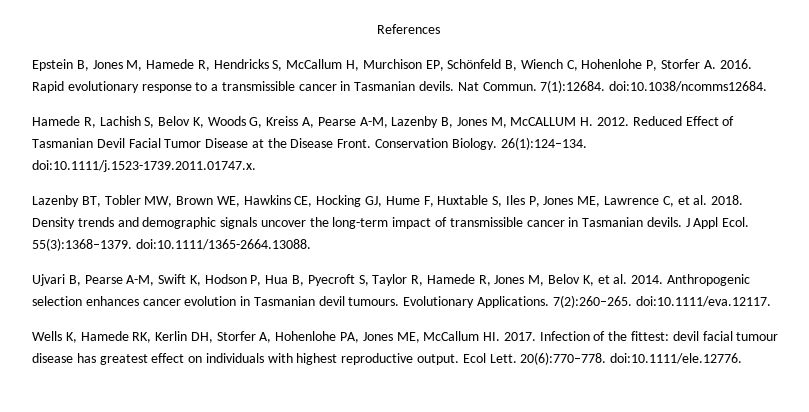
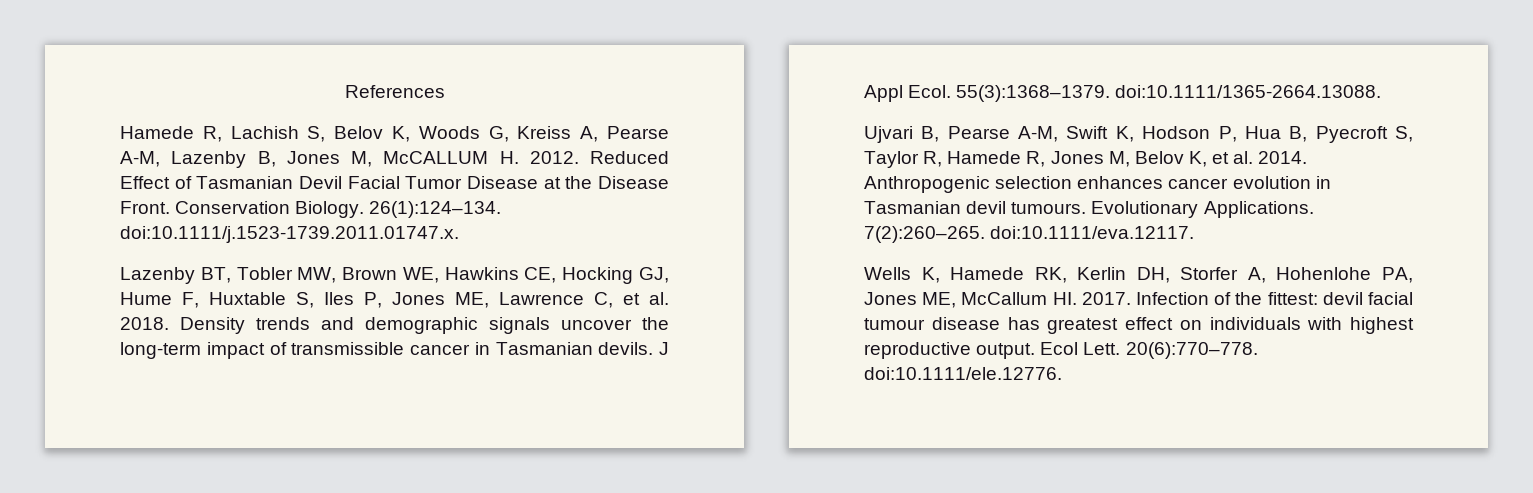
- Epstein B, Jones M, Hamede R, Hendricks S, McCallum H, Murchison EP, Schönfeld B, Wiench C, Hohenlohe P, Storfer A. 2016. Rapid evolutionary response to a transmissible cancer in Tasmanian devils. Nat Commun. 7(1):12684. doi:10.1038/ncomms12684.

